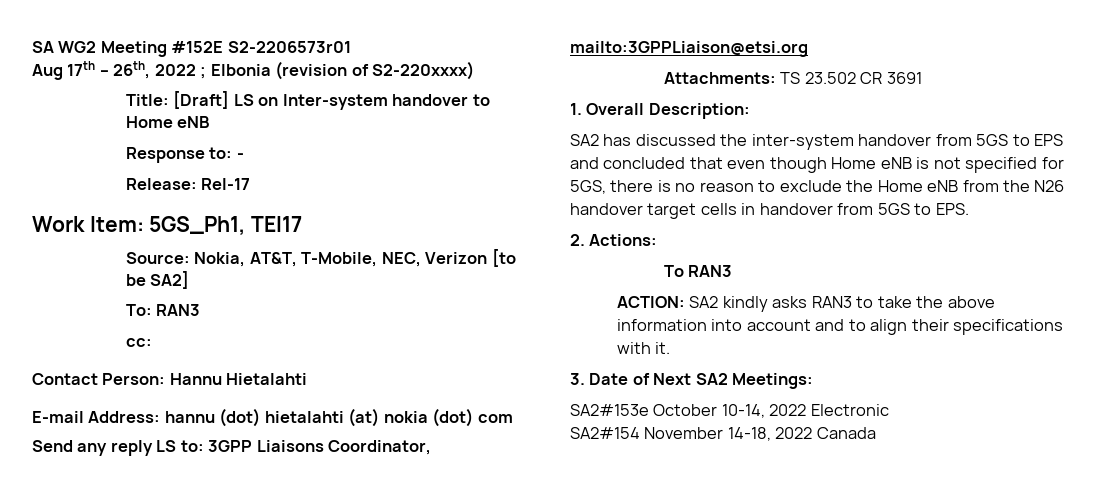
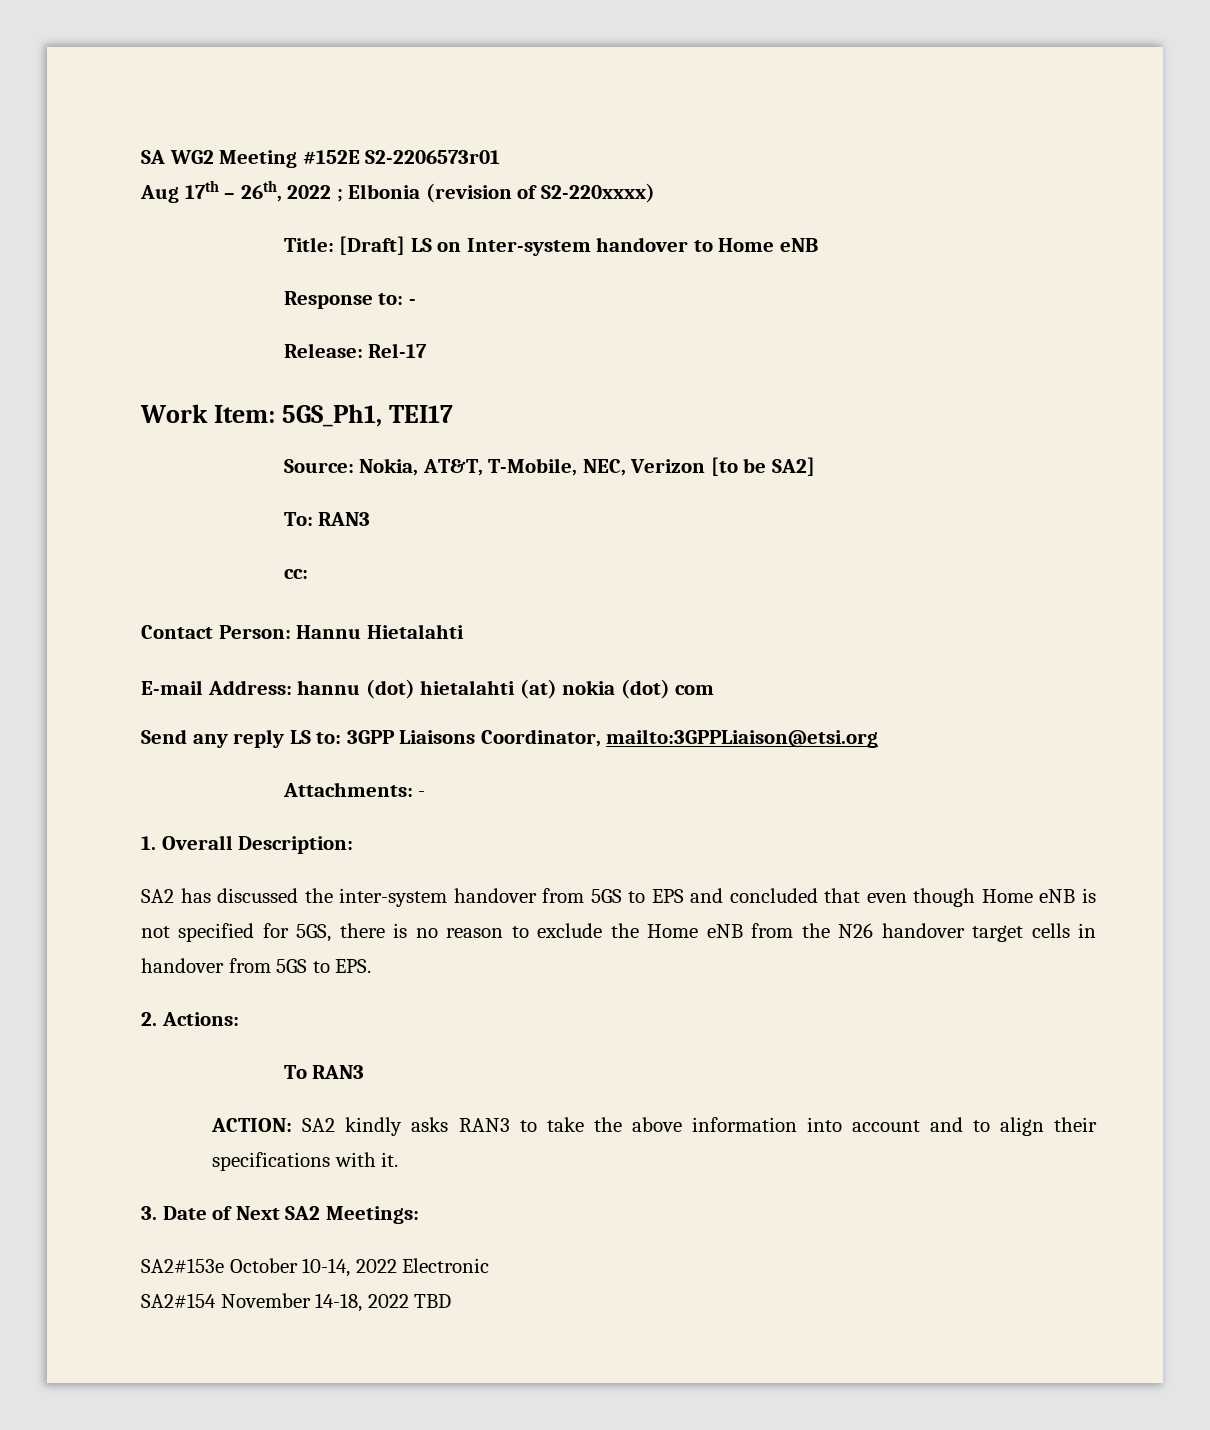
- Attachments: TS 23.502 CR 3691
+ Attachments: -
- SA2#154 November 14-18, 2022 Canada
+ SA2#154 November 14-18, 2022 TBD

